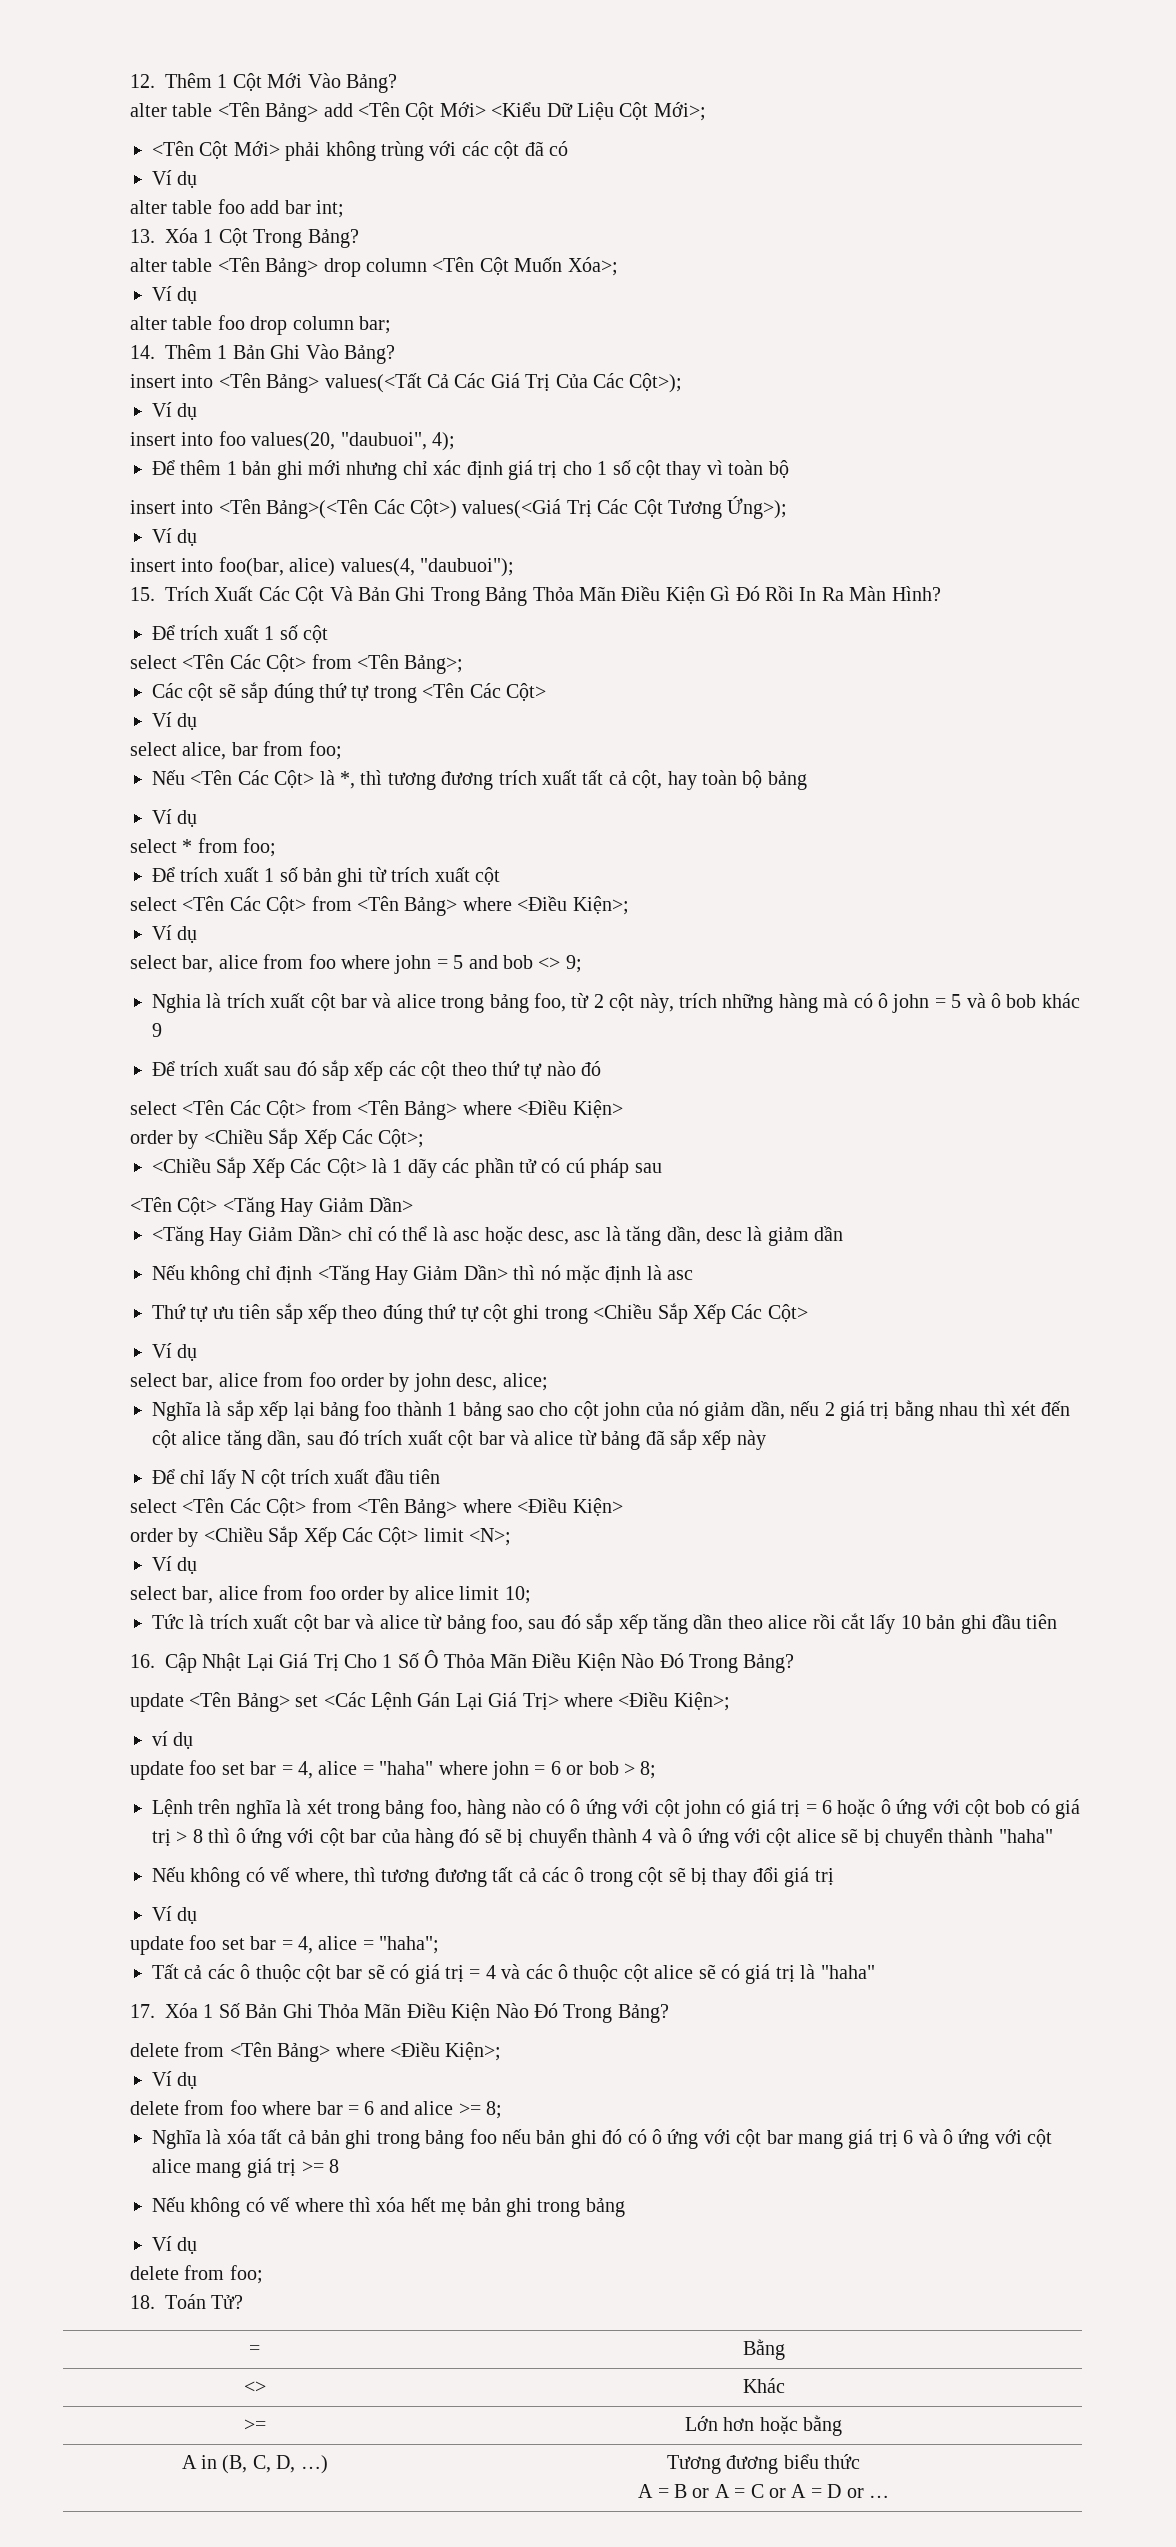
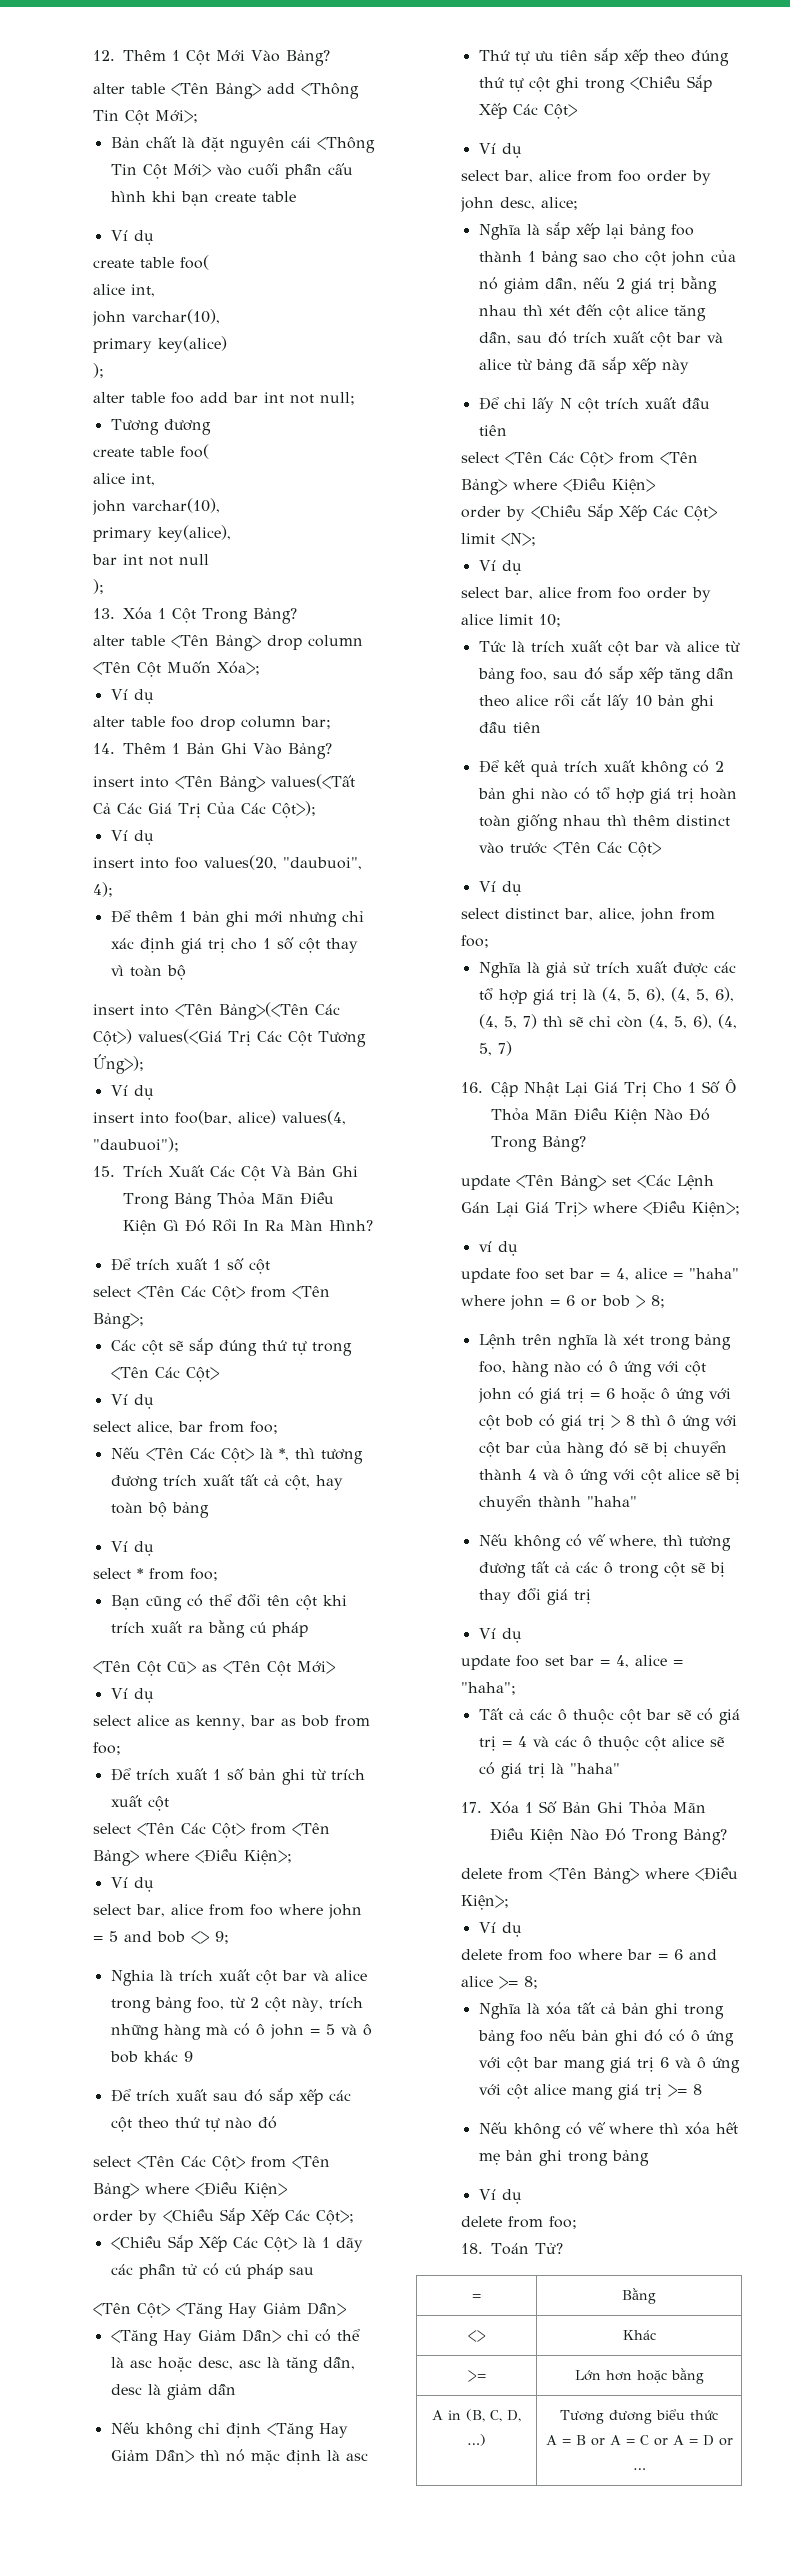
- alter table <Tên Bảng> add <Tên Cột Mới> <Kiểu Dữ Liệu Cột Mới>;
- <Tên Cột Mới> phải không trùng với các cột đã có
+ alter table <Tên Bảng> add <Thông Tin Cột Mới>;
+ Bản chất là đặt nguyên cái <Thông Tin Cột Mới> vào cuối phần cấu hình khi bạn create table
  Ví dụ
+ create table foo(
+ alice int,
+ john varchar(10),
+ primary key(alice)
+ );
- alter table foo add bar int;
+ alter table foo add bar int not null;
+ Tương đương
+ create table foo(
+ alice int,
+ john varchar(10),
+ primary key(alice),
+ bar int not null
+ );
+ Bạn cũng có thể đổi tên cột khi trích xuất ra bằng cú pháp
+ <Tên Cột Cũ> as <Tên Cột Mới>
+ Ví dụ
+ select alice as kenny, bar as bob from foo;
+ Để kết quả trích xuất không có 2 bản ghi nào có tổ hợp giá trị hoàn toàn giống nhau thì thêm distinct vào trước <Tên Các Cột>
+ Ví dụ
+ select distinct bar, alice, john from foo;
+ Nghĩa là giả sử trích xuất được các tổ hợp giá trị là (4, 5, 6), (4, 5, 6), (4, 5, 7) thì sẽ chỉ còn (4, 5, 6), (4, 5, 7)

